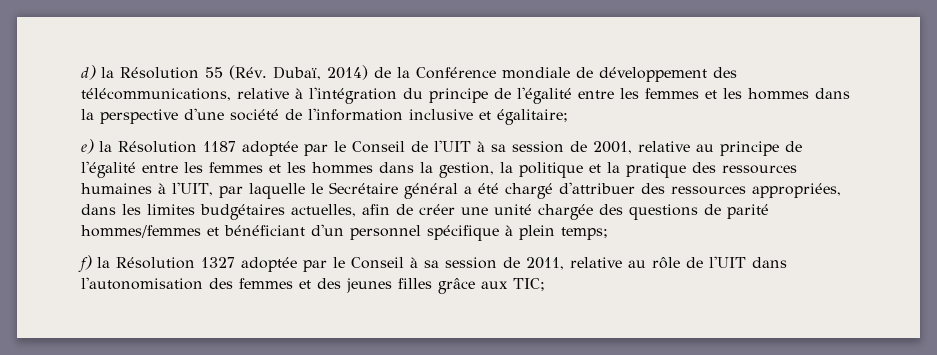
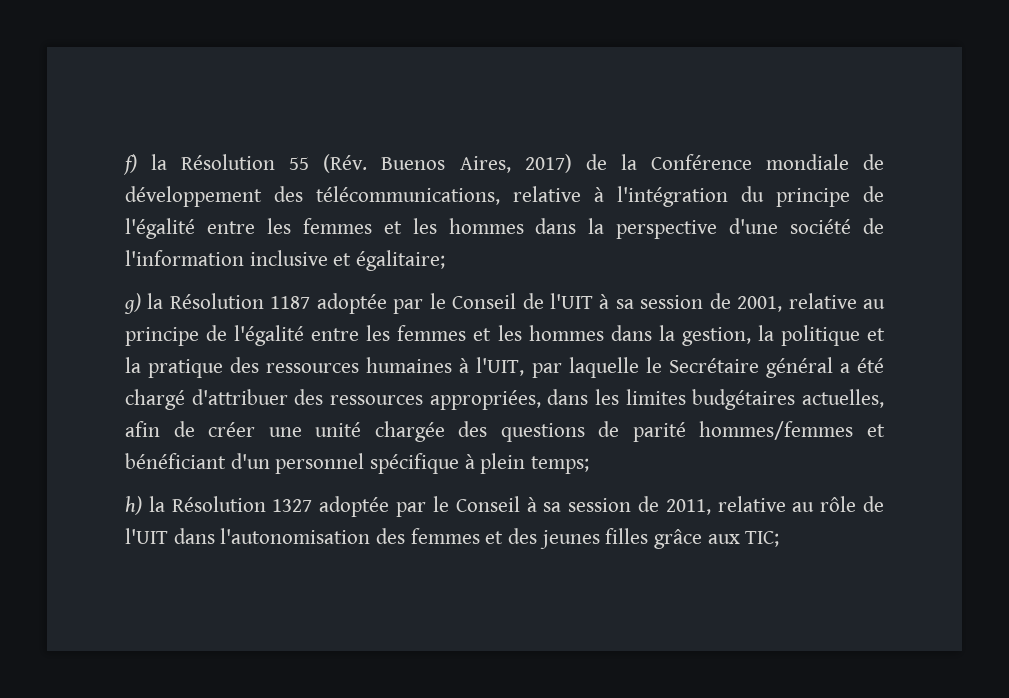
- d) la Résolution 55 (Rév. Dubaï, 2014) de la Conférence mondiale de développement des télécommunications, relative à l'intégration du principe de l'égalité entre les femmes et les hommes dans la perspective d'une société de l'information inclusive et égalitaire;
+ f) la Résolution 55 (Rév. Buenos Aires, 2017) de la Conférence mondiale de développement des télécommunications, relative à l'intégration du principe de l'égalité entre les femmes et les hommes dans la perspective d'une société de l'information inclusive et égalitaire;
- e) la Résolution 1187 adoptée par le Conseil de l'UIT à sa session de 2001, relative au principe de l'égalité entre les femmes et les hommes dans la gestion, la politique et la pratique des ressources humaines à l'UIT, par laquelle le Secrétaire général a été chargé d'attribuer des ressources appropriées, dans les limites budgétaires actuelles, afin de créer une unité chargée des questions de parité hommes/femmes et bénéficiant d'un personnel spécifique à plein temps;
+ g) la Résolution 1187 adoptée par le Conseil de l'UIT à sa session de 2001, relative au principe de l'égalité entre les femmes et les hommes dans la gestion, la politique et la pratique des ressources humaines à l'UIT, par laquelle le Secrétaire général a été chargé d'attribuer des ressources appropriées, dans les limites budgétaires actuelles, afin de créer une unité chargée des questions de parité hommes/femmes et bénéficiant d'un personnel spécifique à plein temps;
- f) la Résolution 1327 adoptée par le Conseil à sa session de 2011, relative au rôle de l'UIT dans l'autonomisation des femmes et des jeunes filles grâce aux TIC;
+ h) la Résolution 1327 adoptée par le Conseil à sa session de 2011, relative au rôle de l'UIT dans l'autonomisation des femmes et des jeunes filles grâce aux TIC;

